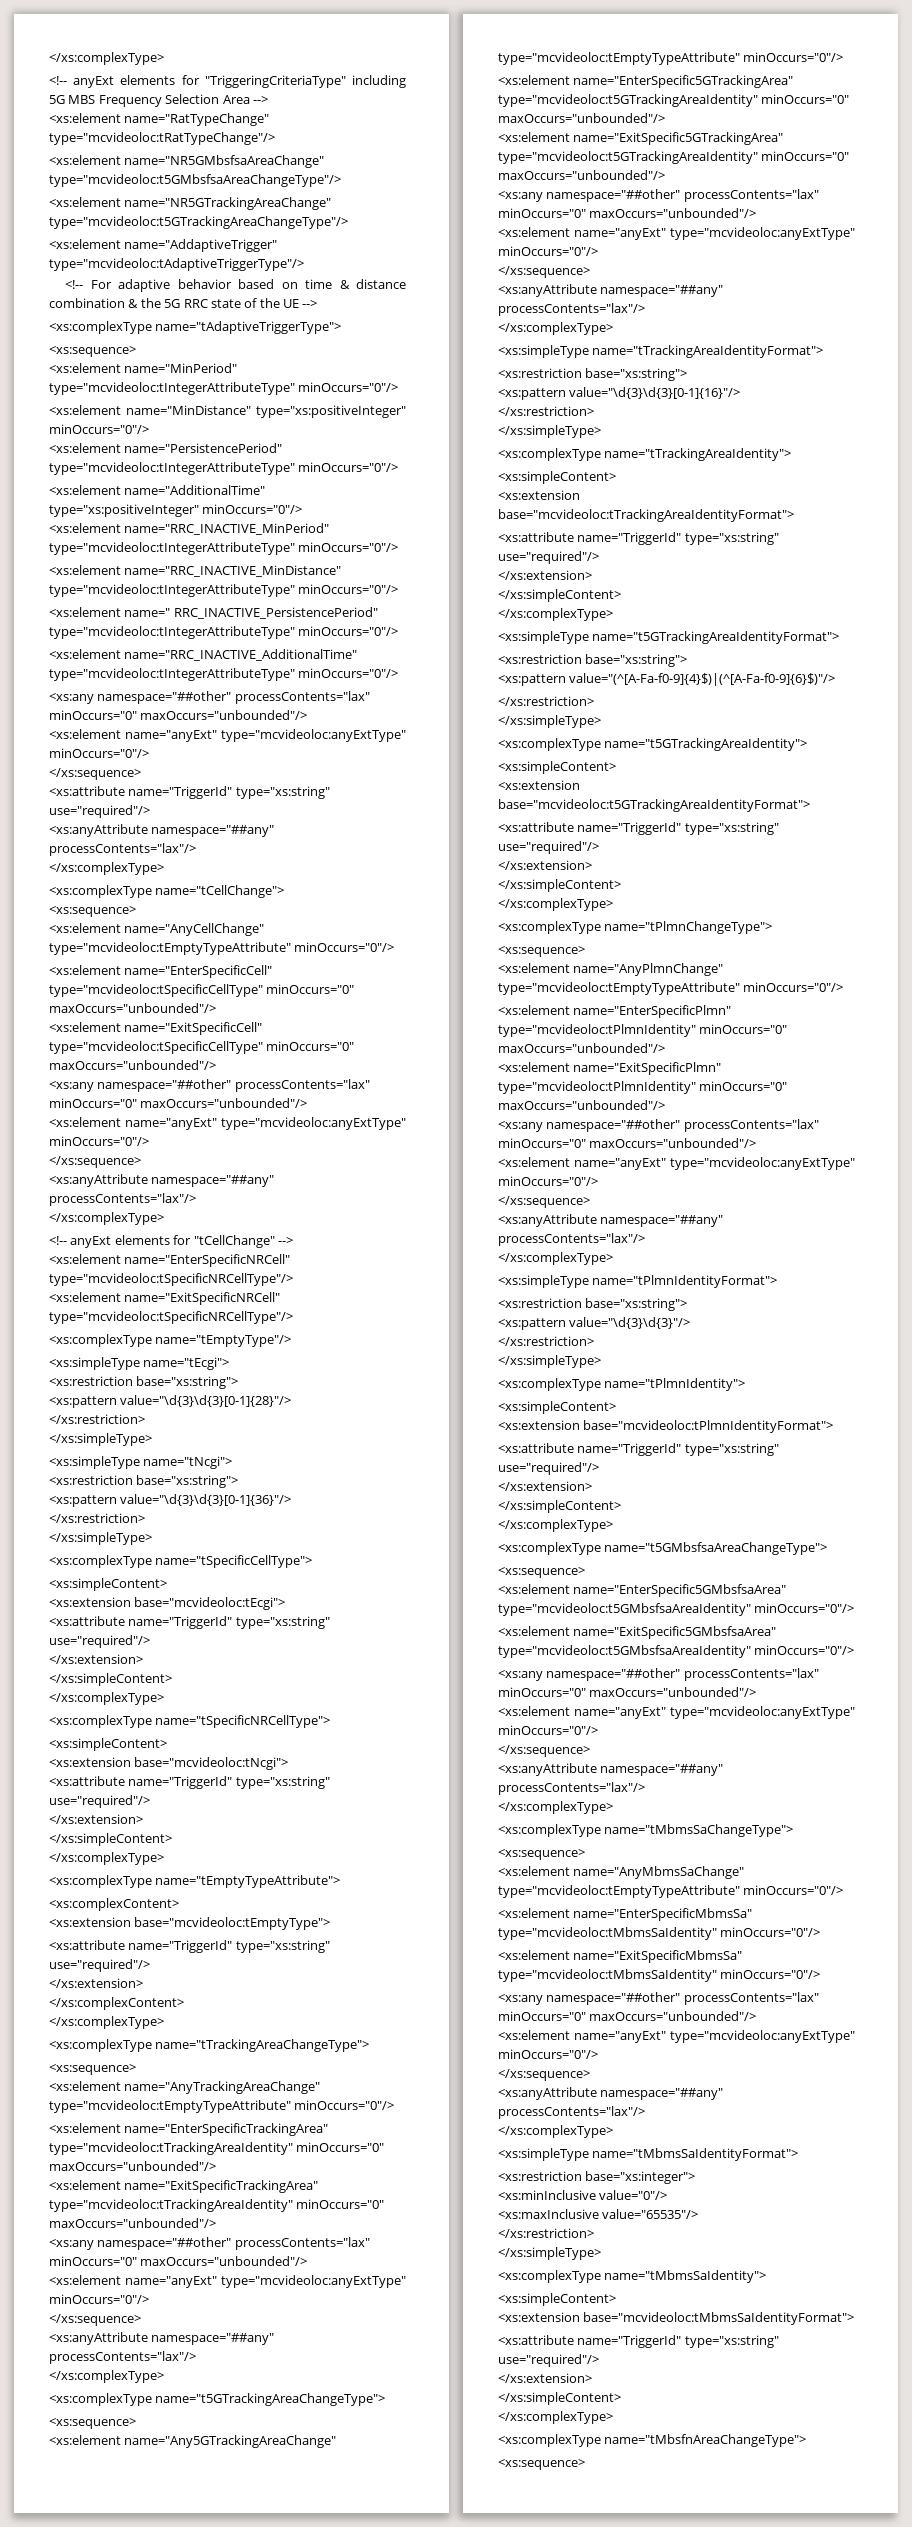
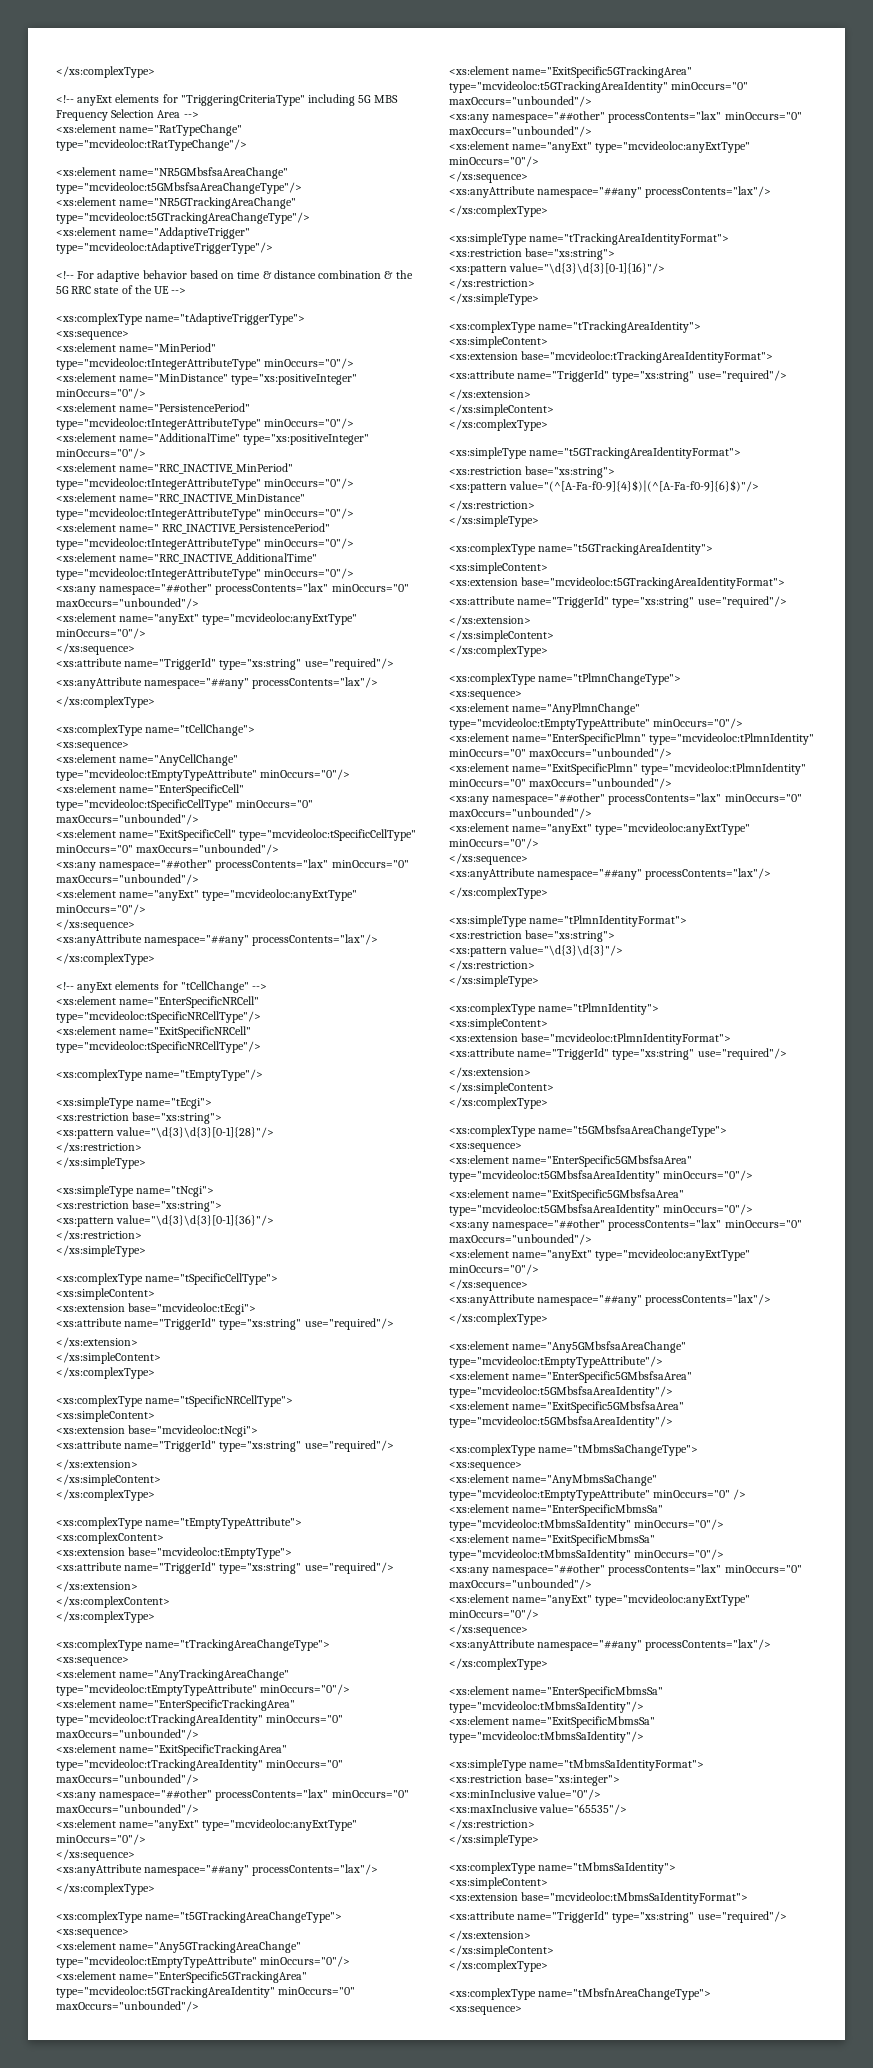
+ <xs:element name="Any5GMbsfsaAreaChange" type="mcvideoloc:tEmptyTypeAttribute"/>
+ <xs:element name="EnterSpecific5GMbsfsaArea" type="mcvideoloc:t5GMbsfsaAreaIdentity"/>
+ <xs:element name="ExitSpecific5GMbsfsaArea" type="mcvideoloc:t5GMbsfsaAreaIdentity"/>
- <xs:element name="AnyMbmsSaChange" type="mcvideoloc:tEmptyTypeAttribute" minOccurs="0"/>
+ <xs:element name="AnyMbmsSaChange" type="mcvideoloc:tEmptyTypeAttribute" minOccurs="0" />
+ <xs:element name="EnterSpecificMbmsSa" type="mcvideoloc:tMbmsSaIdentity"/>
+ <xs:element name="ExitSpecificMbmsSa" type="mcvideoloc:tMbmsSaIdentity"/>

